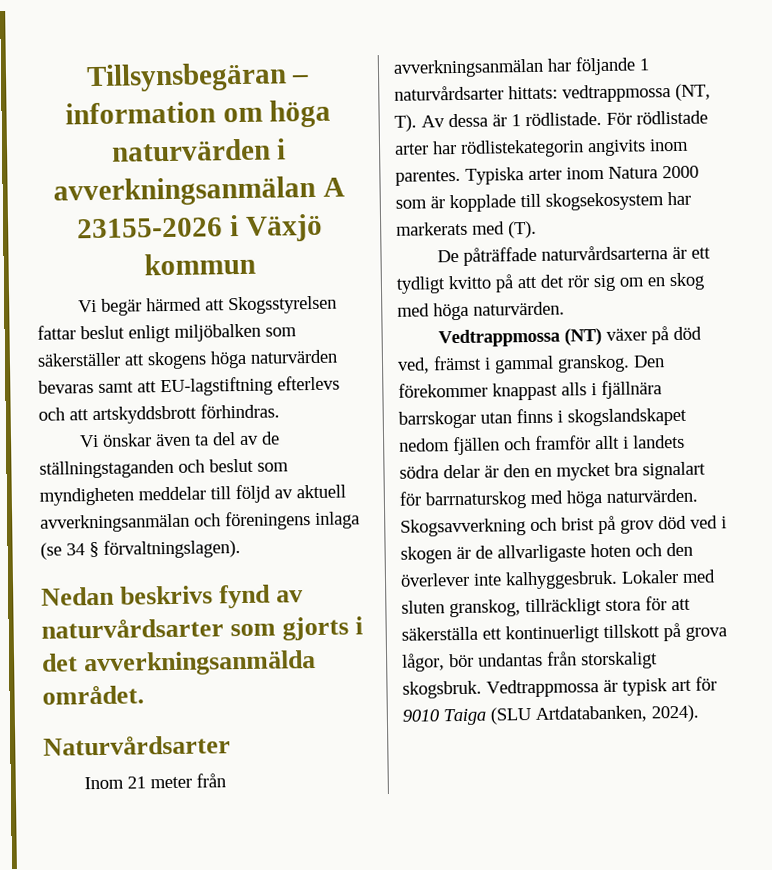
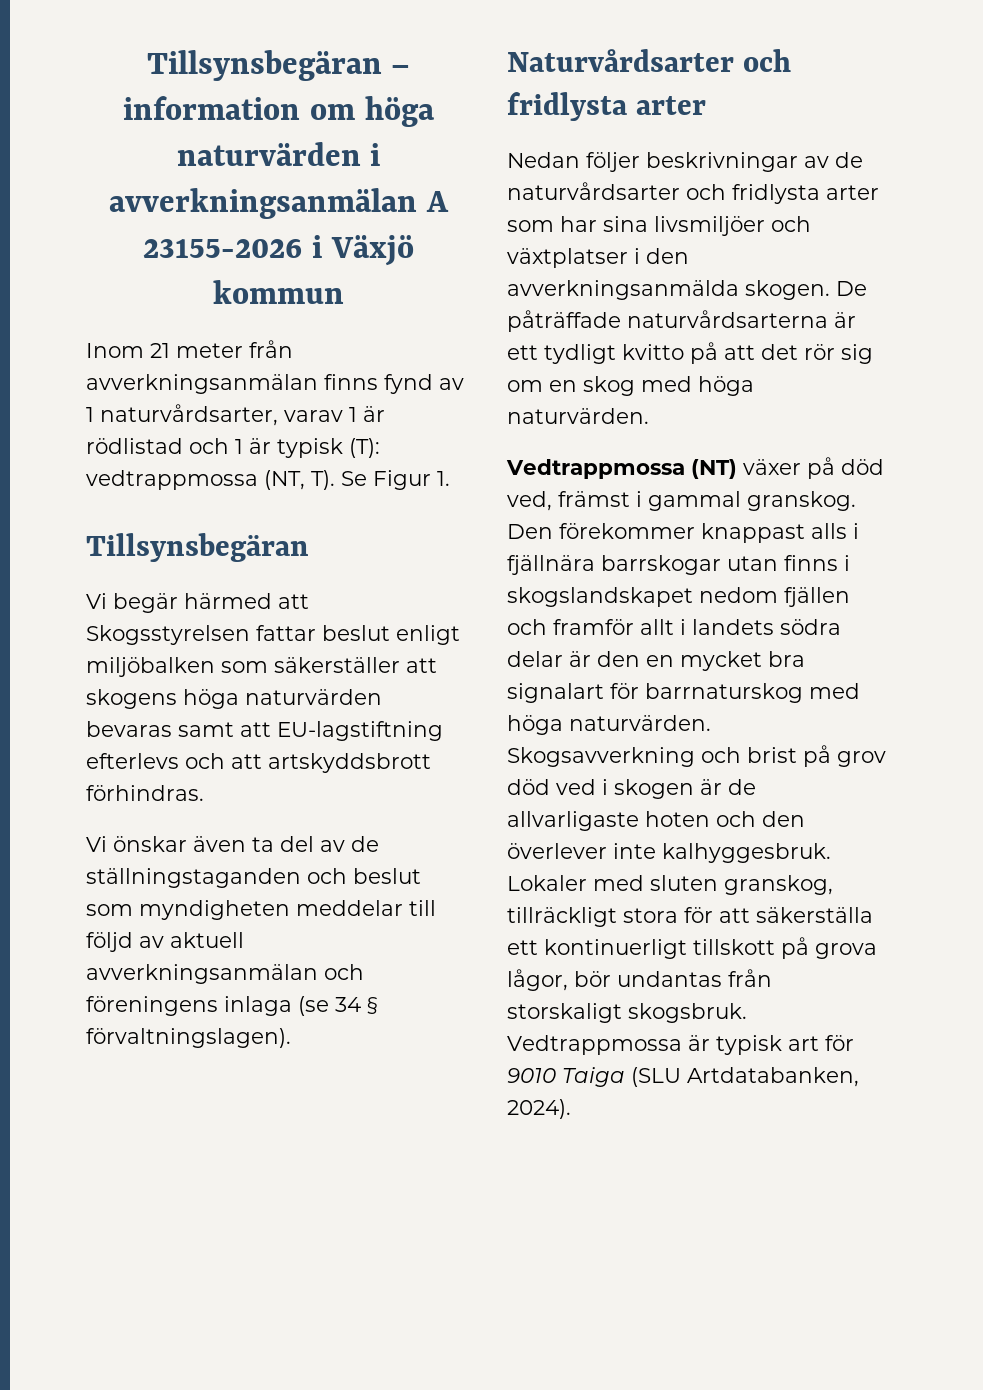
+ Inom 21 meter från avverkningsanmälan finns fynd av 1 naturvårdsarter, varav 1 är rödlistad och 1 är typisk (T): vedtrappmossa (NT, T). Se Figur 1.
+ Tillsynsbegäran
- Nedan beskrivs fynd av naturvårdsarter som gjorts i det avverkningsanmälda området.
- Naturvårdsarter
- Inom 21 meter från avverkningsanmälan har följande 1 naturvårdsarter hittats: vedtrappmossa (NT, T). Av dessa är 1 rödlistade. För rödlistade arter har rödlistekategorin angivits inom parentes. Typiska arter inom Natura 2000 som är kopplade till skogsekosystem har markerats med (T).
- De påträffade naturvårdsarterna är ett tydligt kvitto på att det rör sig om en skog med höga naturvärden.
+ Naturvårdsarter och fridlysta arter
+ Nedan följer beskrivningar av de naturvårdsarter och fridlysta arter som har sina livsmiljöer och växtplatser i den avverkningsanmälda skogen. De påträffade naturvårdsarterna är ett tydligt kvitto på att det rör sig om en skog med höga naturvärden.

